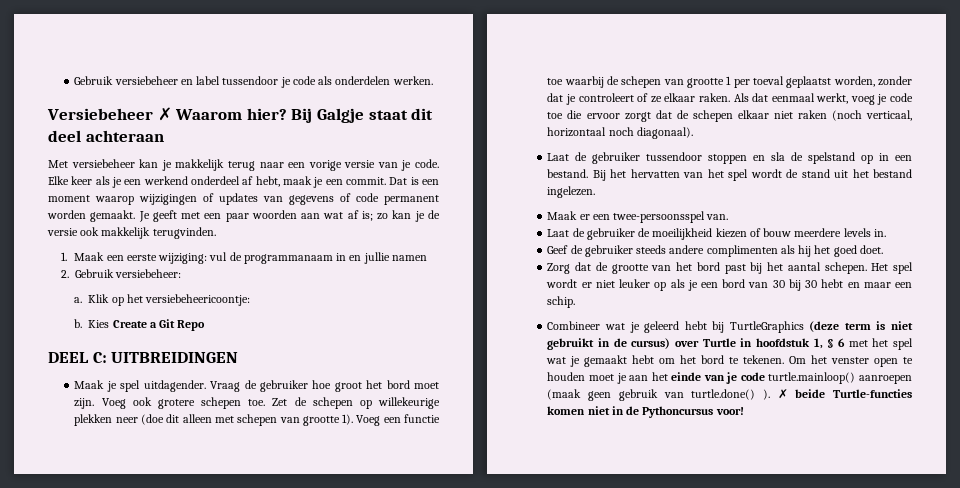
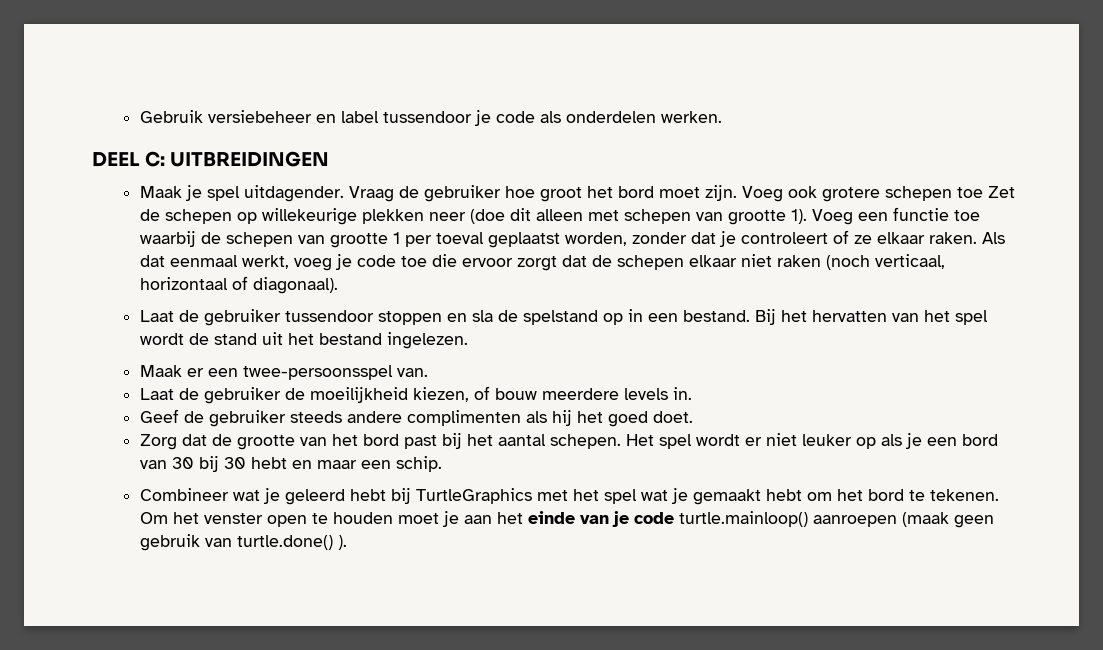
- Versiebeheer ✗ Waarom hier? Bij Galgje staat dit deel achteraan
- Met versiebeheer kan je makkelijk terug naar een vorige versie van je code. Elke keer als je een werkend onderdeel af hebt, maak je een commit. Dat is een moment waarop wijzigingen of updates van gegevens of code permanent worden gemaakt. Je geeft met een paar woorden aan wat af is; zo kan je de versie ook makkelijk terugvinden.
- 1. Maak een eerste wijziging: vul de programmanaam in en jullie namen
- 2. Gebruik versiebeheer:
- a. Klik op het versiebeheericoontje:
- b. Kies Create a Git Repo
- Voeg ook grotere schepen toe. Zet de schepen op willekeurige plekken neer (doe dit alleen met schepen van grootte 1).
+ Voeg ook grotere schepen toe Zet de schepen op willekeurige plekken neer (doe dit alleen met schepen van grootte 1).
- Als dat eenmaal werkt, voeg je code toe die ervoor zorgt dat de schepen elkaar niet raken (noch verticaal, horizontaal noch diagonaal).
+ Als dat eenmaal werkt, voeg je code toe die ervoor zorgt dat de schepen elkaar niet raken (noch verticaal, horizontaal of diagonaal).
- Laat de gebruiker de moeilijkheid kiezen of bouw meerdere levels in.
+ Laat de gebruiker de moeilijkheid kiezen, of bouw meerdere levels in.
- Combineer wat je geleerd hebt bij TurtleGraphics (deze term is niet gebruikt in de cursus) over Turtle in hoofdstuk 1, § 6 met het spel wat je gemaakt hebt om het bord te tekenen.
+ Combineer wat je geleerd hebt bij TurtleGraphics met het spel wat je gemaakt hebt om het bord te tekenen.
- ✗ beide Turtle-functies komen niet in de Pythoncursus voor!

